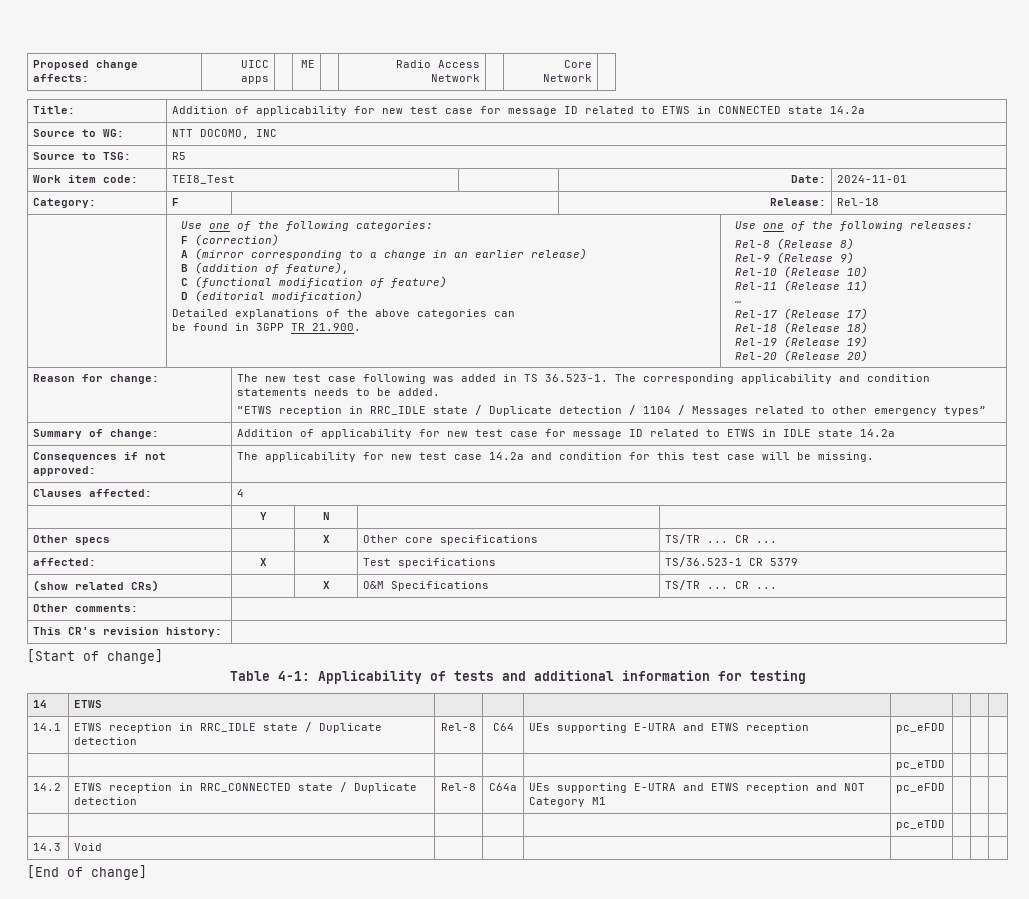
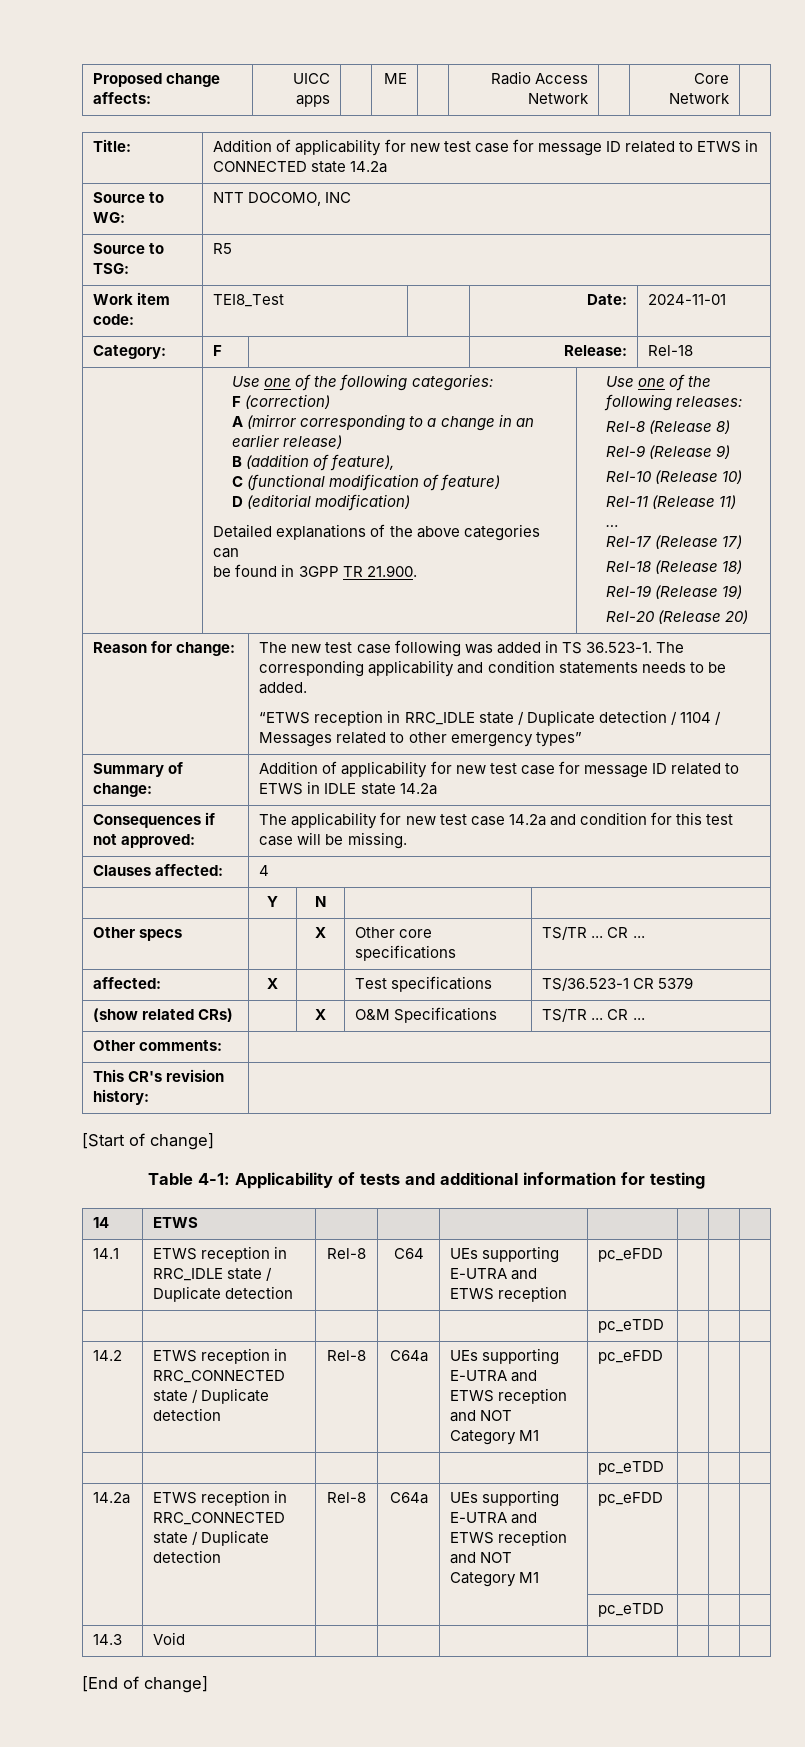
+ 14.2a | ETWS reception in RRC_CONNECTED state / Duplicate detection | Rel-8 | C64a | UEs supporting E-UTRA and ETWS reception and NOT Category M1 | pc_eFDD | | |
+ | | | | | pc_eTDD | | |

